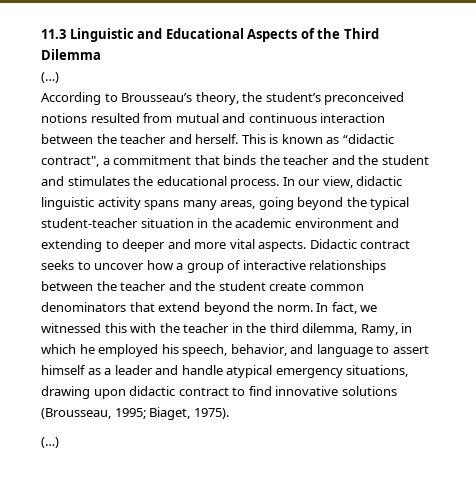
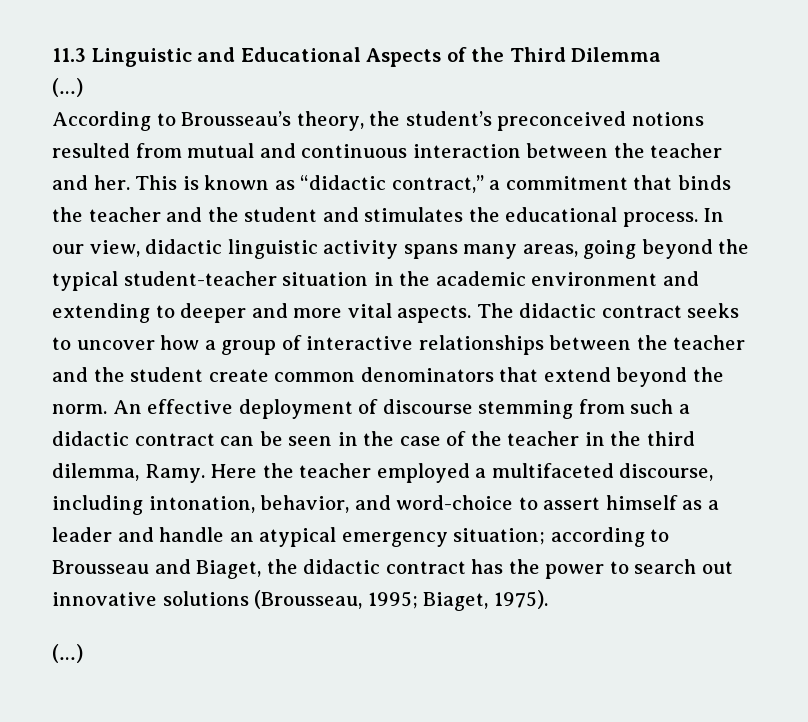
- According to Brousseau’s theory, the student’s preconceived notions resulted from mutual and continuous interaction between the teacher and herself.
+ According to Brousseau’s theory, the student’s preconceived notions resulted from mutual and continuous interaction between the teacher and her.
- This is known as “didactic contract", a commitment that binds the teacher and the student and stimulates the educational process.
+ This is known as “didactic contract,” a commitment that binds the teacher and the student and stimulates the educational process.
- Didactic contract seeks to uncover how a group of interactive relationships between the teacher and the student create common denominators that extend beyond the norm.
+ The didactic contract seeks to uncover how a group of interactive relationships between the teacher and the student create common denominators that extend beyond the norm.
- In fact, we witnessed this with the teacher in the third dilemma, Ramy, in which he employed his speech, behavior, and language to assert himself as a leader and handle atypical emergency situations, drawing upon didactic contract to find innovative solutions (Brousseau, 1995; Biaget, 1975).
+ An effective deployment of discourse stemming from such a didactic contract can be seen in the case of the teacher in the third dilemma, Ramy. Here the teacher employed a multifaceted discourse, including intonation, behavior, and word-choice to assert himself as a leader and handle an atypical emergency situation; according to Brousseau and Biaget, the didactic contract has the power to search out innovative solutions (Brousseau, 1995; Biaget, 1975).

